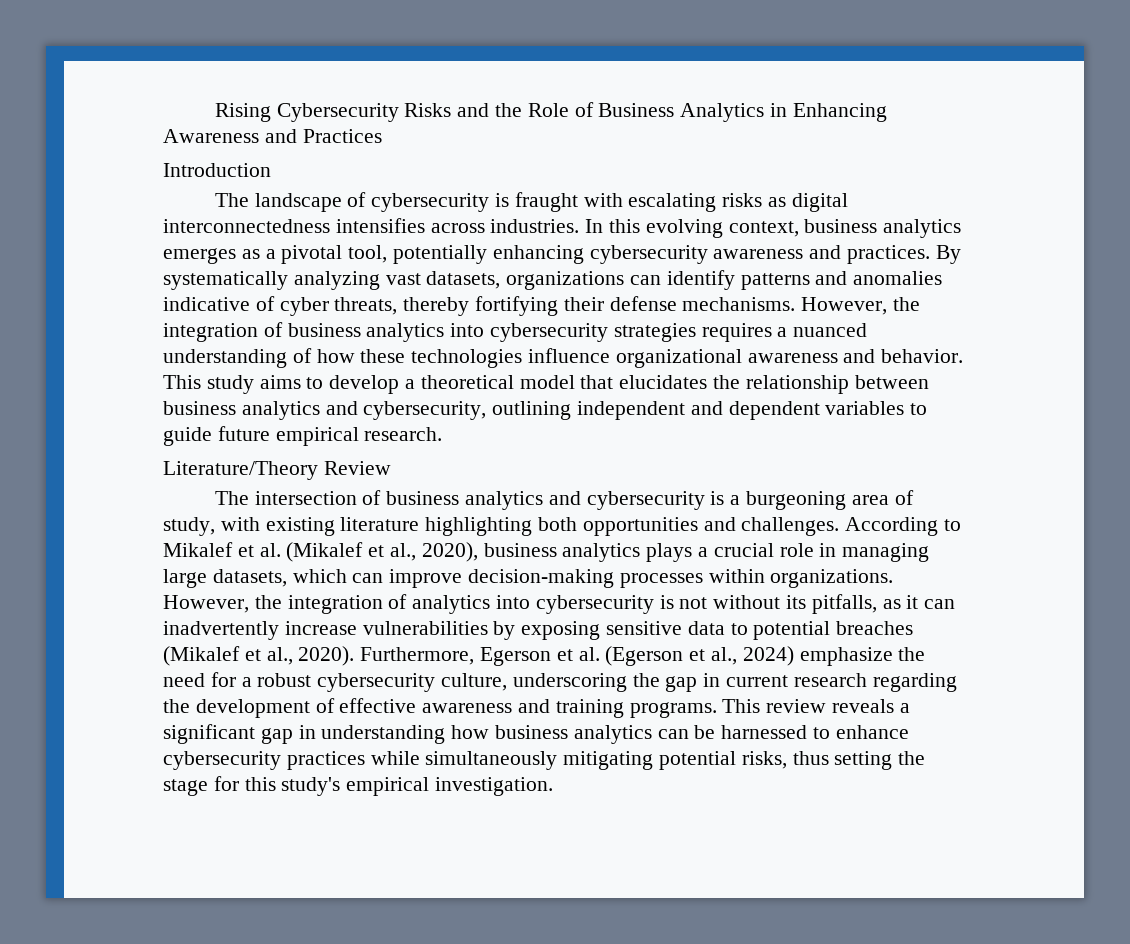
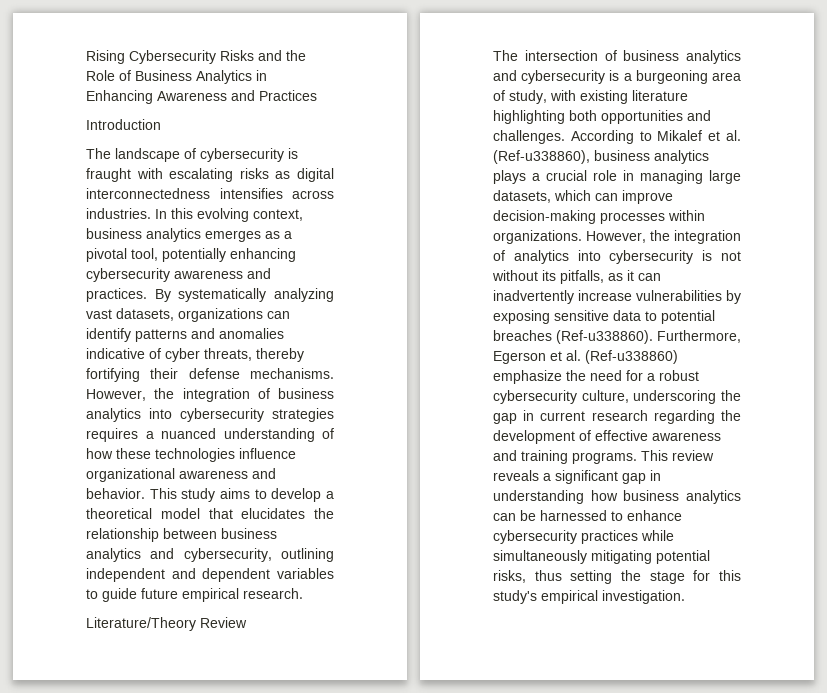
- According to Mikalef et al. (Mikalef et al., 2020), business analytics plays a crucial role in managing large datasets, which can improve decision-making processes within organizations.
+ According to Mikalef et al. (Ref-u338860), business analytics plays a crucial role in managing large datasets, which can improve decision-making processes within organizations.
- However, the integration of analytics into cybersecurity is not without its pitfalls, as it can inadvertently increase vulnerabilities by exposing sensitive data to potential breaches (Mikalef et al., 2020). Furthermore, Egerson et al. (Egerson et al., 2024) emphasize the need for a robust cybersecurity culture, underscoring the gap in current research regarding the development of effective awareness and training programs.
+ However, the integration of analytics into cybersecurity is not without its pitfalls, as it can inadvertently increase vulnerabilities by exposing sensitive data to potential breaches (Ref-u338860). Furthermore, Egerson et al. (Ref-u338860) emphasize the need for a robust cybersecurity culture, underscoring the gap in current research regarding the development of effective awareness and training programs.

